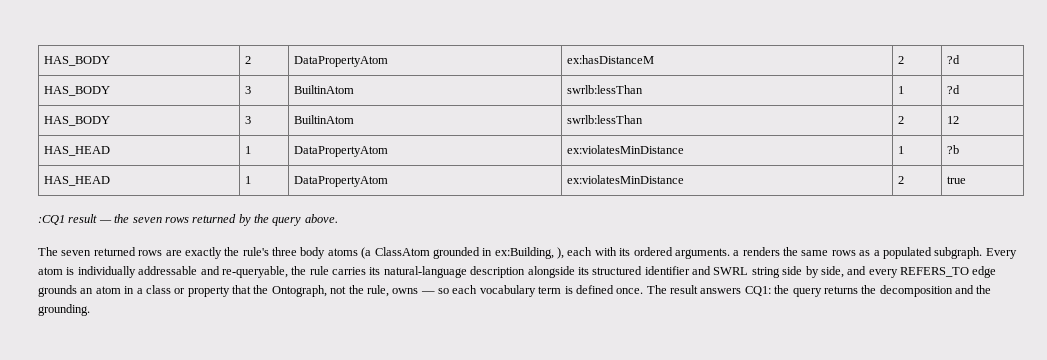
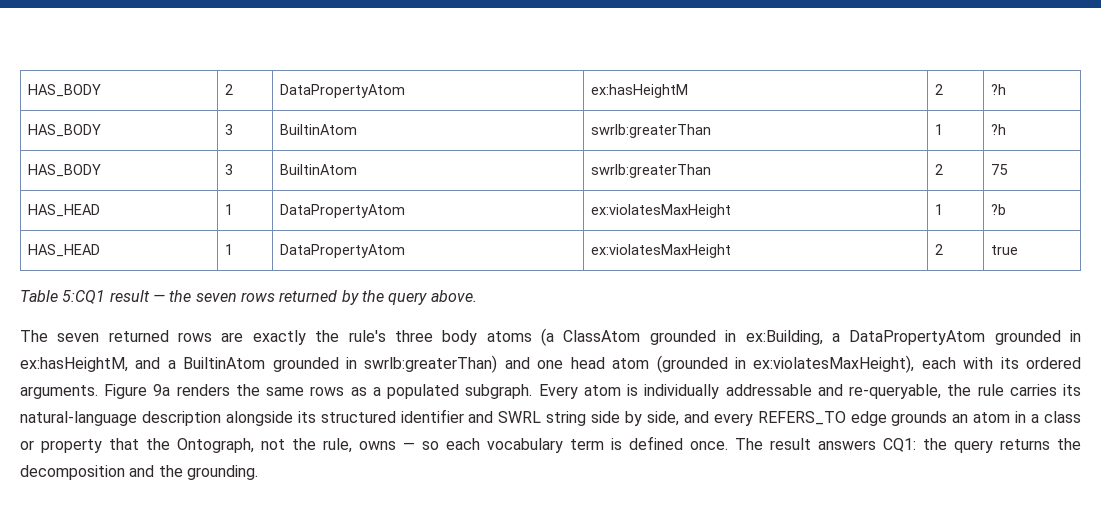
- HAS_BODY | 2 | DataPropertyAtom | ex:hasDistanceM | 2 | ?d
- HAS_BODY | 3 | BuiltinAtom | swrlb:lessThan | 1 | ?d
- HAS_BODY | 3 | BuiltinAtom | swrlb:lessThan | 2 | 12
- HAS_HEAD | 1 | DataPropertyAtom | ex:violatesMinDistance | 1 | ?b
+ HAS_BODY | 2 | DataPropertyAtom | ex:hasHeightM | 2 | ?h
+ HAS_BODY | 3 | BuiltinAtom | swrlb:greaterThan | 1 | ?h
+ HAS_BODY | 3 | BuiltinAtom | swrlb:greaterThan | 2 | 75
+ HAS_HEAD | 1 | DataPropertyAtom | ex:violatesMaxHeight | 1 | ?b
- HAS_HEAD | 1 | DataPropertyAtom | ex:violatesMinDistance | 2 | true
+ HAS_HEAD | 1 | DataPropertyAtom | ex:violatesMaxHeight | 2 | true
- :CQ1 result — the seven rows returned by the query above.
+ Table 5:CQ1 result — the seven rows returned by the query above.
- The seven returned rows are exactly the rule's three body atoms (a ClassAtom grounded in ex:Building, ), each with its ordered arguments. a renders the same rows as a populated subgraph.
+ The seven returned rows are exactly the rule's three body atoms (a ClassAtom grounded in ex:Building, a DataPropertyAtom grounded in ex:hasHeightM, and a BuiltinAtom grounded in swrlb:greaterThan) and one head atom (grounded in ex:violatesMaxHeight), each with its ordered arguments. Figure 9a renders the same rows as a populated subgraph.

